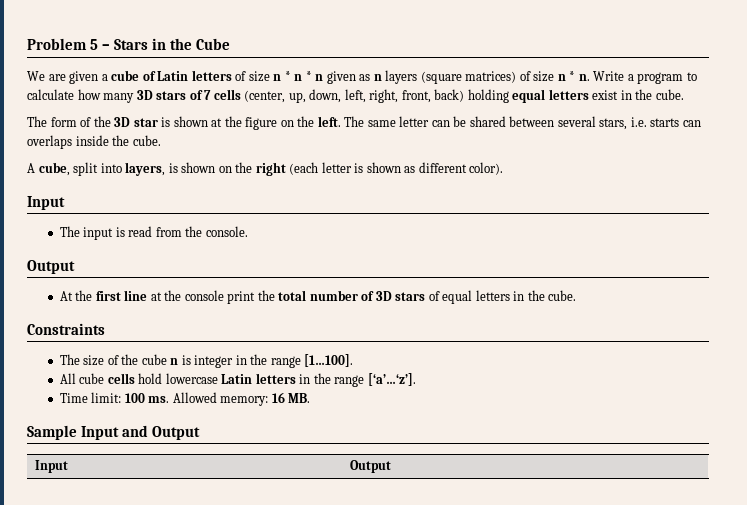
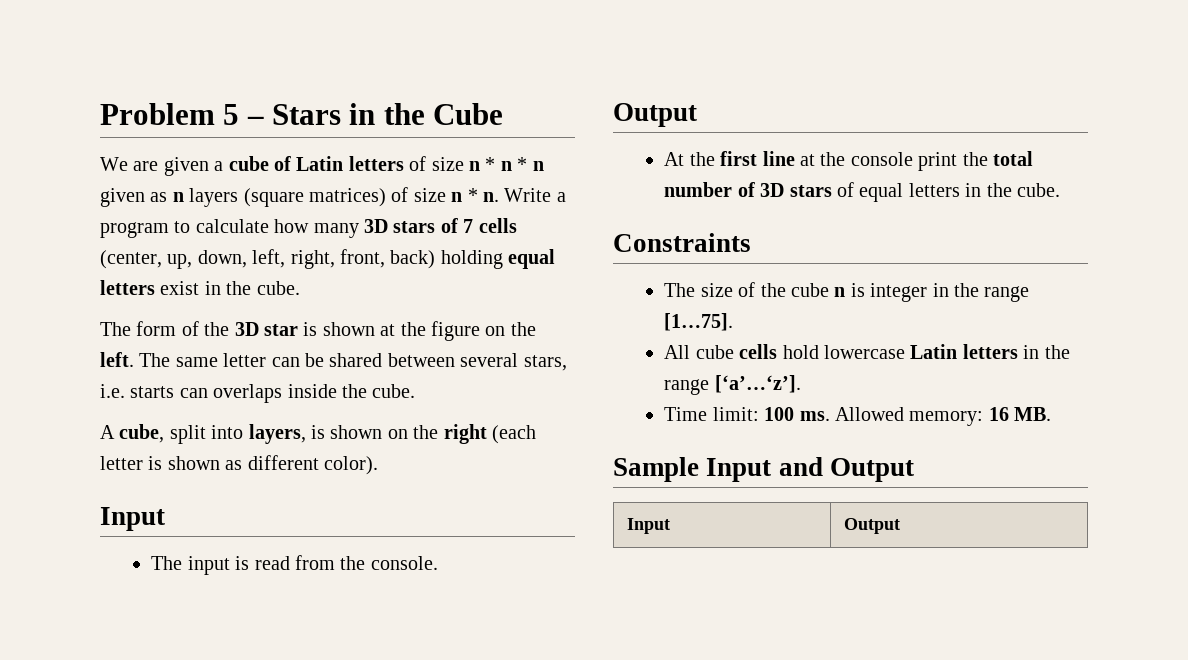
- The size of the cube n is integer in the range [1…100].
+ The size of the cube n is integer in the range [1…75].

